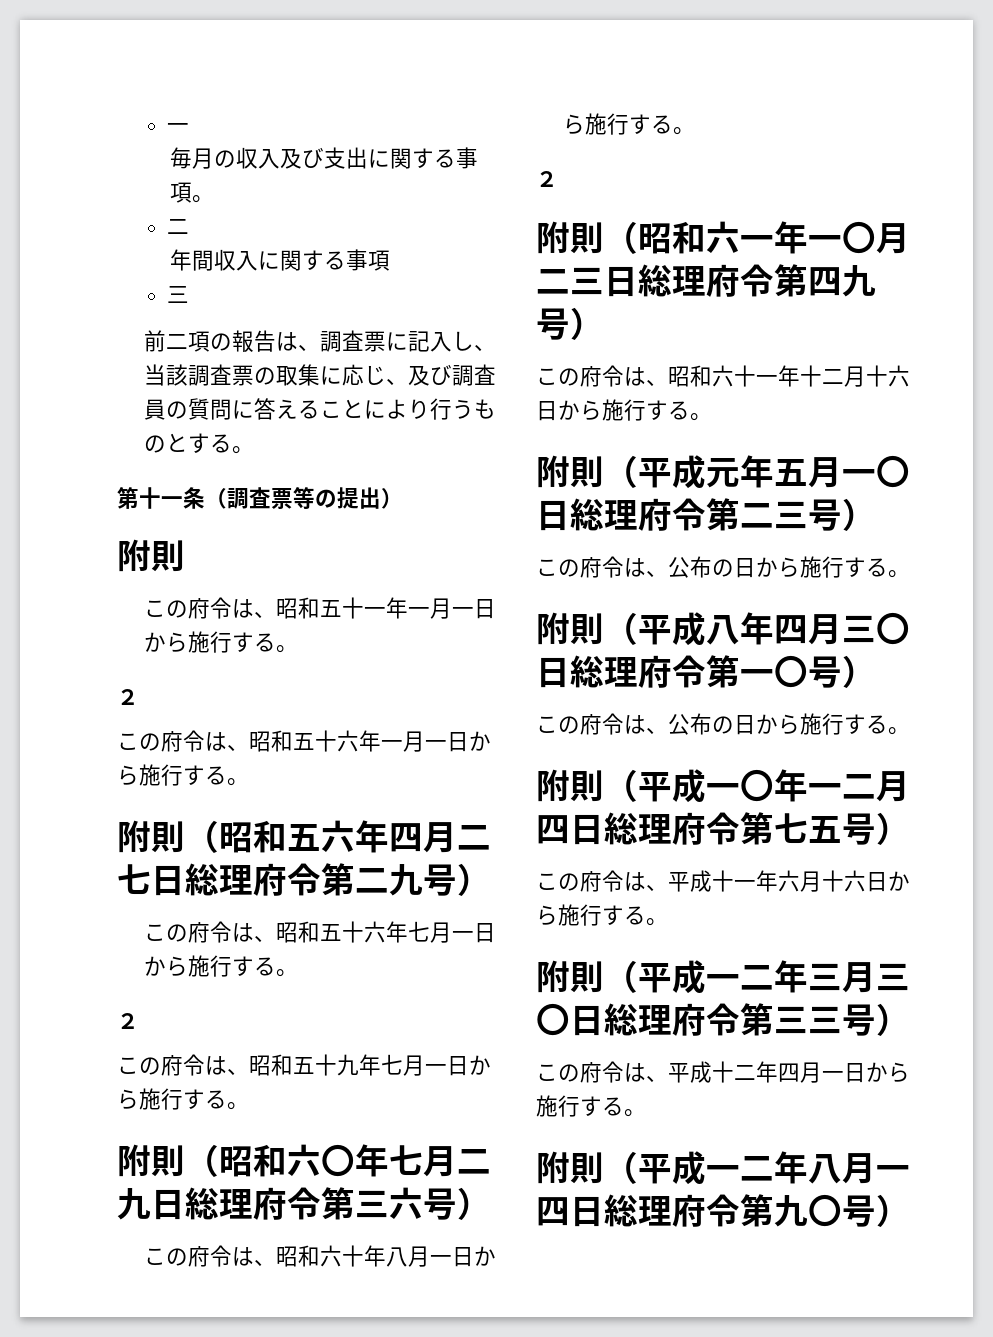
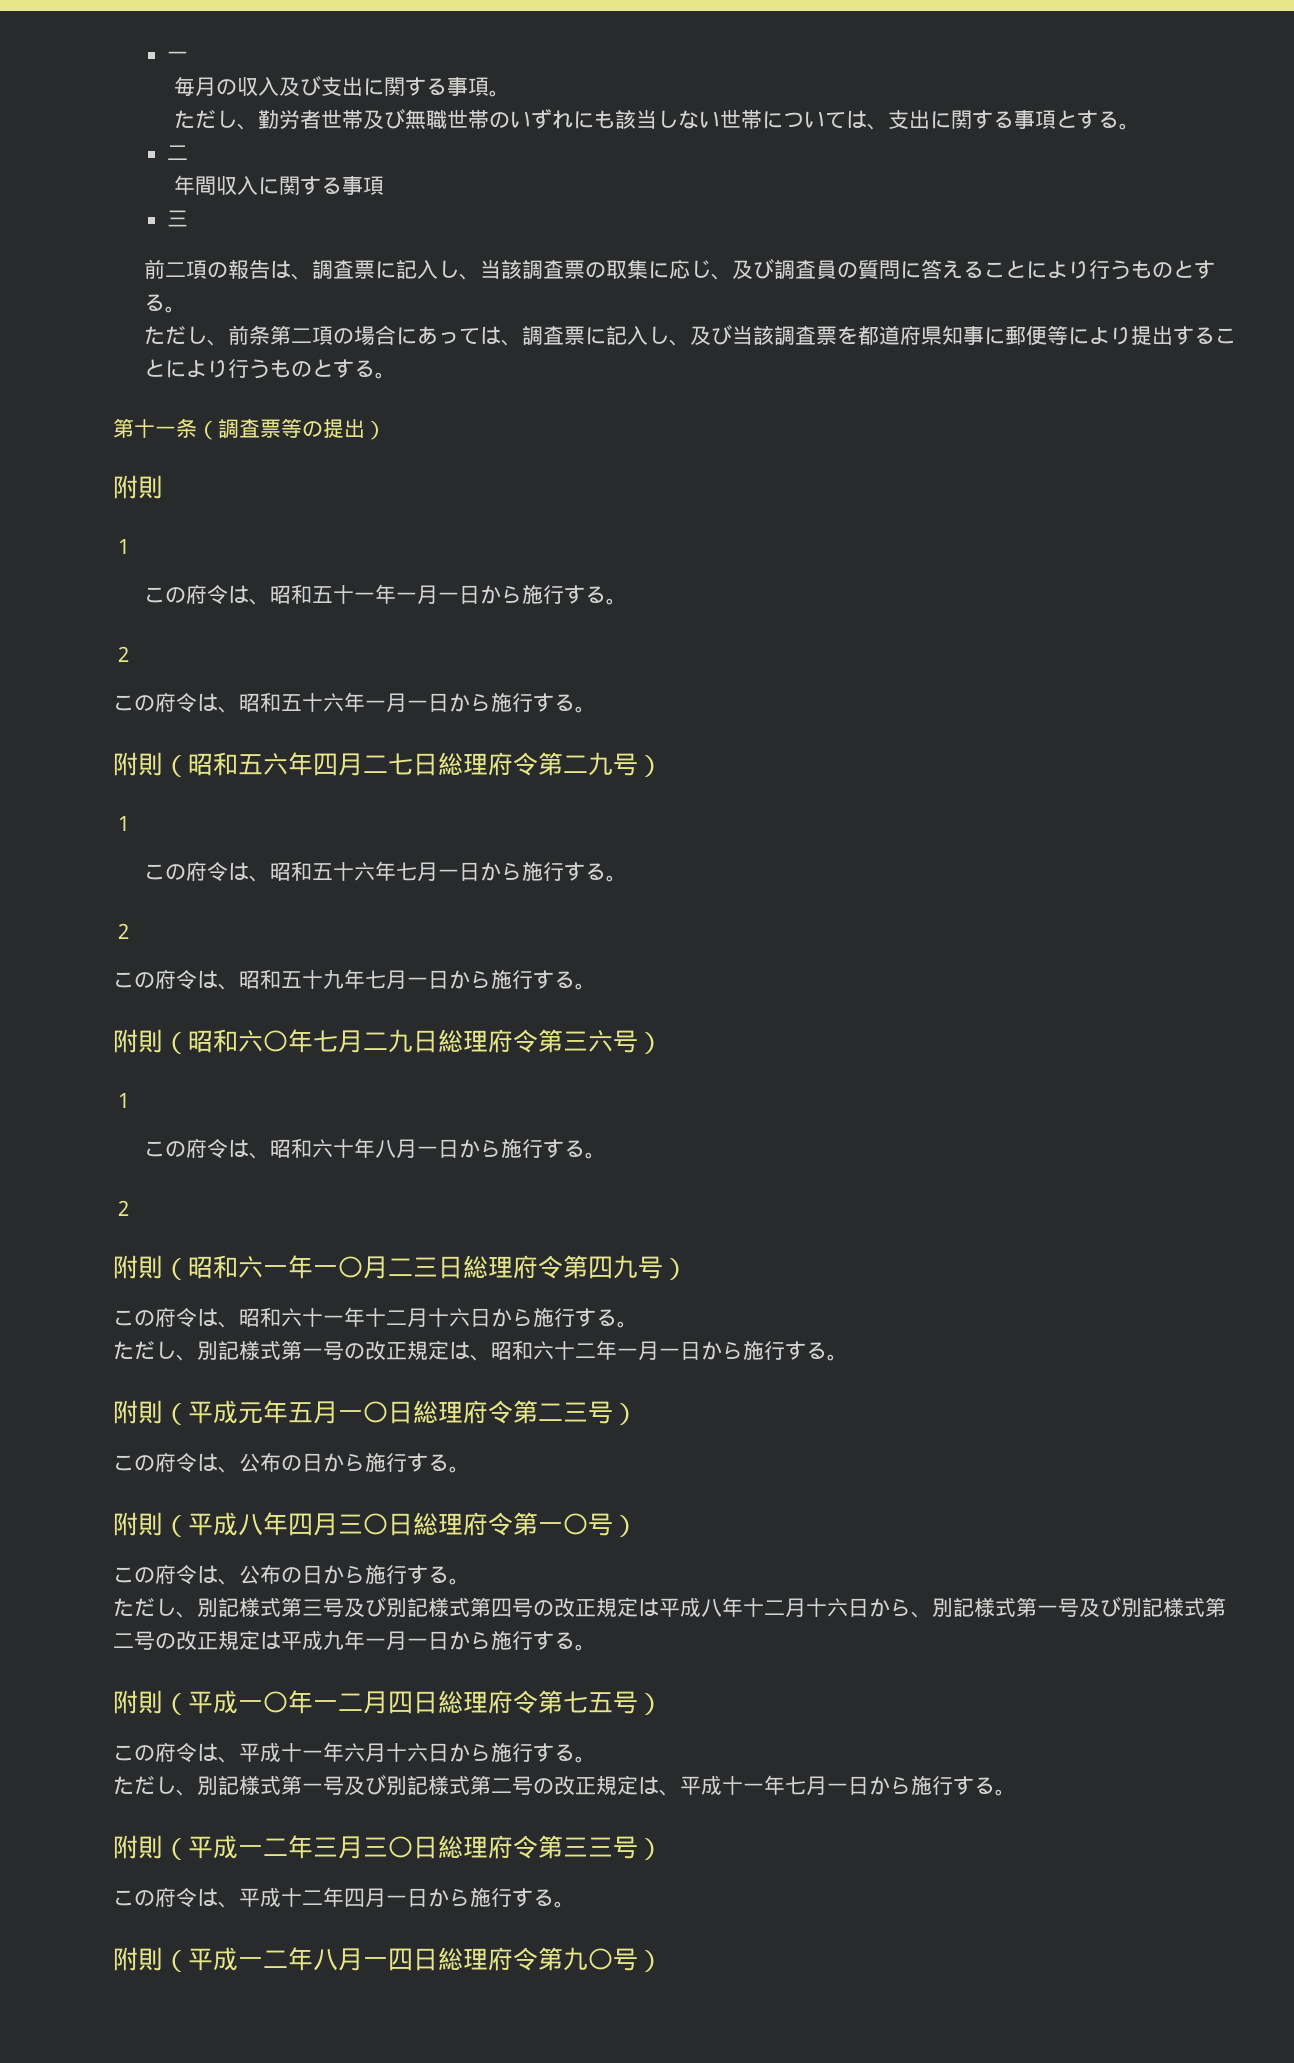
+ ただし、勤労者世帯及び無職世帯のいずれにも該当しない世帯については、支出に関する事項とする。
+ ただし、前条第二項の場合にあっては、調査票に記入し、及び当該調査票を都道府県知事に郵便等により提出することにより行うものとする。
  第十一条（調査票等の提出）
  附則
+ １
  附則（昭和五六年四月二七日総理府令第二九号）
+ １
  附則（昭和六〇年七月二九日総理府令第三六号）
+ １
+ ただし、別記様式第一号の改正規定は、昭和六十二年一月一日から施行する。
+ ただし、別記様式第三号及び別記様式第四号の改正規定は平成八年十二月十六日から、別記様式第一号及び別記様式第二号の改正規定は平成九年一月一日から施行する。
+ ただし、別記様式第一号及び別記様式第二号の改正規定は、平成十一年七月一日から施行する。

